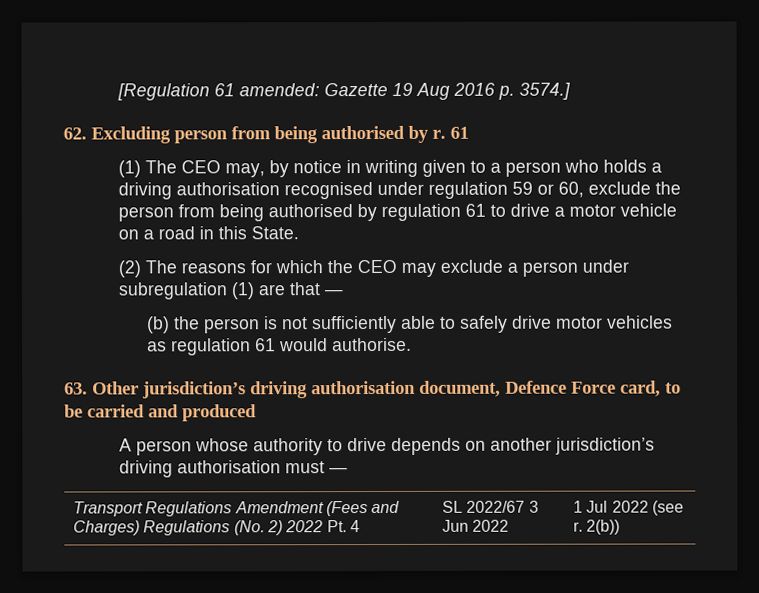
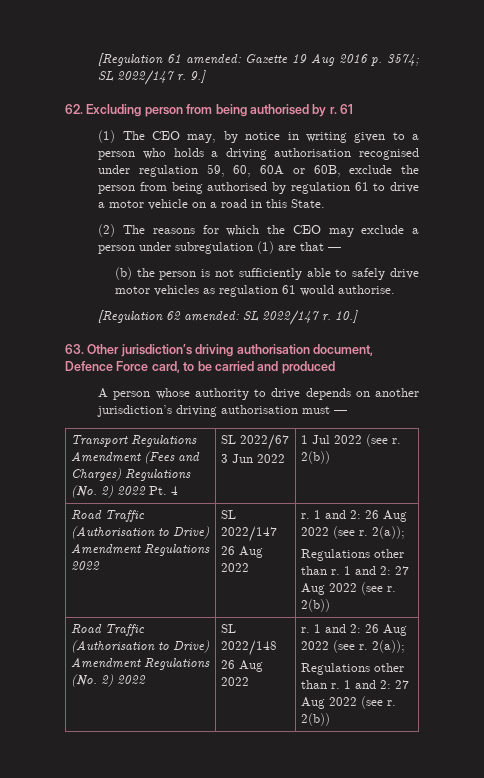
- [Regulation 61 amended: Gazette 19 Aug 2016 p. 3574.]
+ [Regulation 61 amended: Gazette 19 Aug 2016 p. 3574; SL 2022/147 r. 9.]
- (1) The CEO may, by notice in writing given to a person who holds a driving authorisation recognised under regulation 59 or 60, exclude the person from being authorised by regulation 61 to drive a motor vehicle on a road in this State.
+ (1) The CEO may, by notice in writing given to a person who holds a driving authorisation recognised under regulation 59, 60, 60A or 60B, exclude the person from being authorised by regulation 61 to drive a motor vehicle on a road in this State.
+ [Regulation 62 amended: SL 2022/147 r. 10.]
+ Road Traffic (Authorisation to Drive) Amendment Regulations 2022 | SL 2022/147 26 Aug 2022 | r. 1 and 2: 26 Aug 2022 (see r. 2(a));
+ Regulations other than r. 1 and 2: 27 Aug 2022 (see r. 2(b))
+ Road Traffic (Authorisation to Drive) Amendment Regulations (No. 2) 2022 | SL 2022/148 26 Aug 2022 | r. 1 and 2: 26 Aug 2022 (see r. 2(a));
+ Regulations other than r. 1 and 2: 27 Aug 2022 (see r. 2(b))

